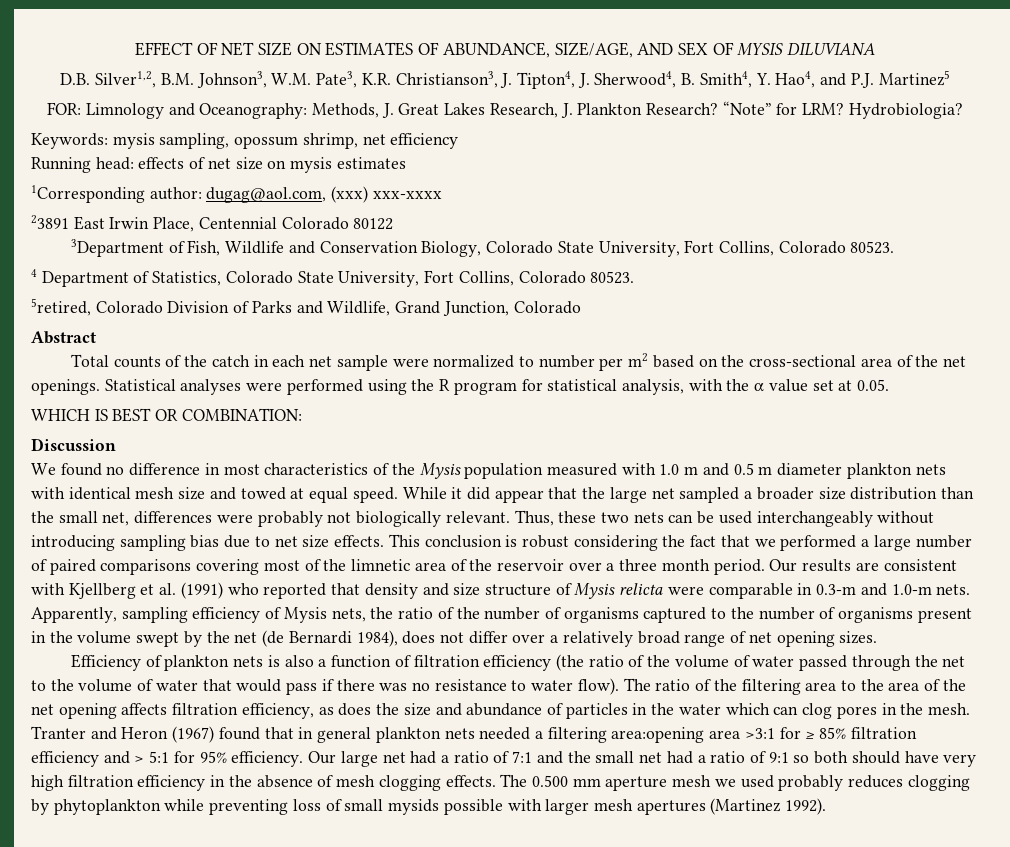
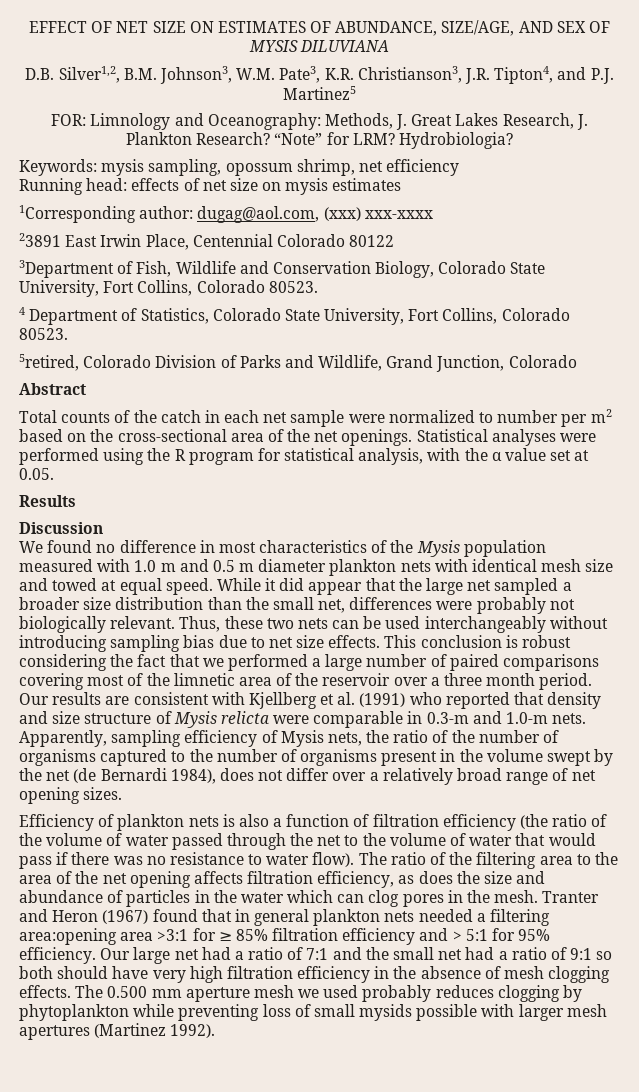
- D.B. Silver1,2, B.M. Johnson3, W.M. Pate3, K.R. Christianson3, J. Tipton4, J. Sherwood4, B. Smith4, Y. Hao4, and P.J. Martinez5
+ D.B. Silver1,2, B.M. Johnson3, W.M. Pate3, K.R. Christianson3, J.R. Tipton4, and P.J. Martinez5
- WHICH IS BEST OR COMBINATION:
+ Results

